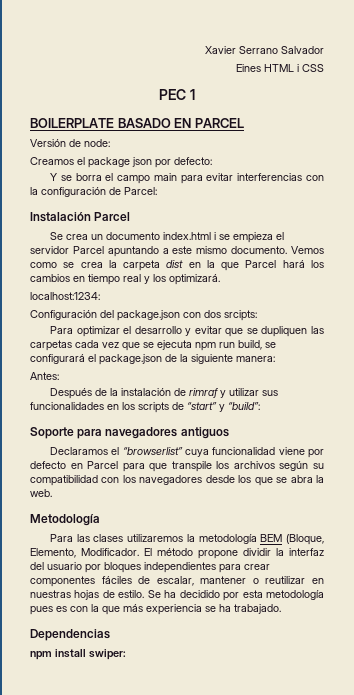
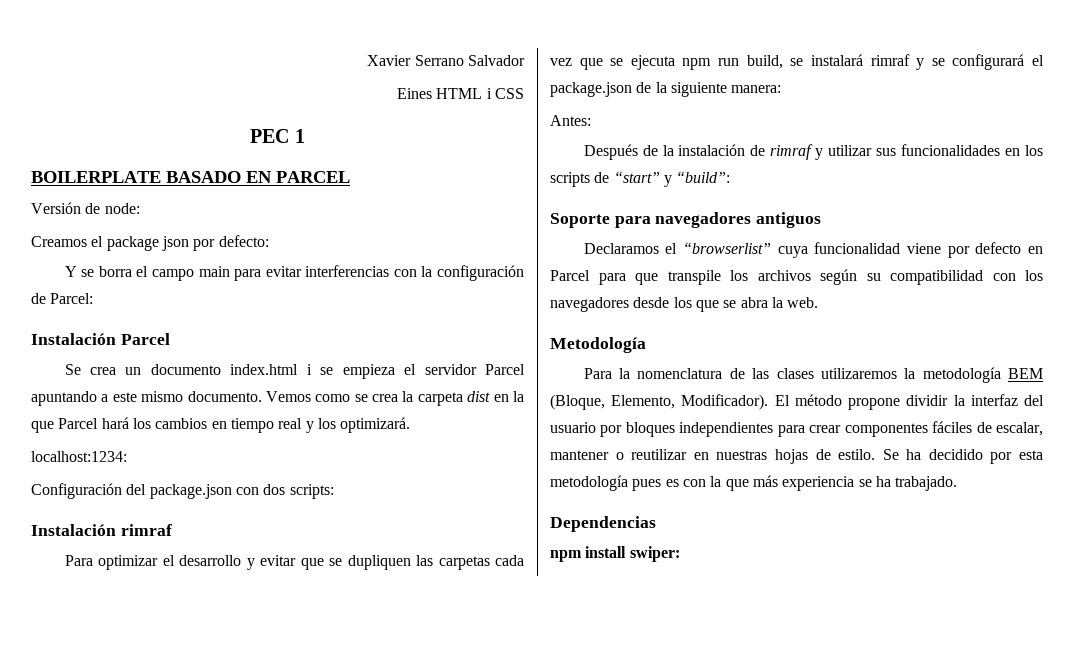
- Configuración del package.json con dos srcipts:
+ Configuración del package.json con dos scripts:
+ Instalación rimraf
- Para optimizar el desarrollo y evitar que se dupliquen las carpetas cada vez que se ejecuta npm run build, se configurará el package.json de la siguiente manera:
+ Para optimizar el desarrollo y evitar que se dupliquen las carpetas cada vez que se ejecuta npm run build, se instalará rimraf y se configurará el package.json de la siguiente manera:
- Para las clases utilizaremos la metodología BEM (Bloque, Elemento, Modificador.
+ Para la nomenclatura de las clases utilizaremos la metodología BEM (Bloque, Elemento, Modificador).

